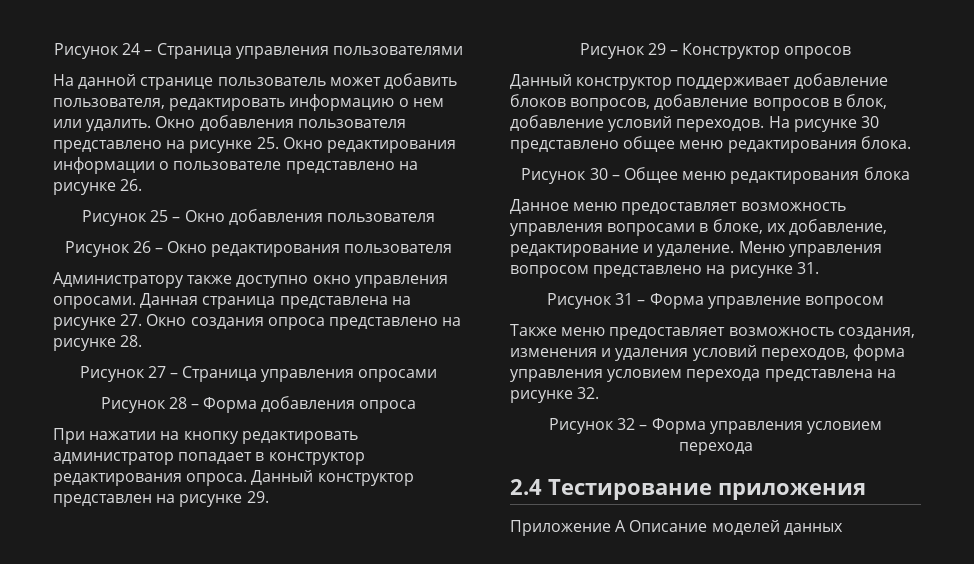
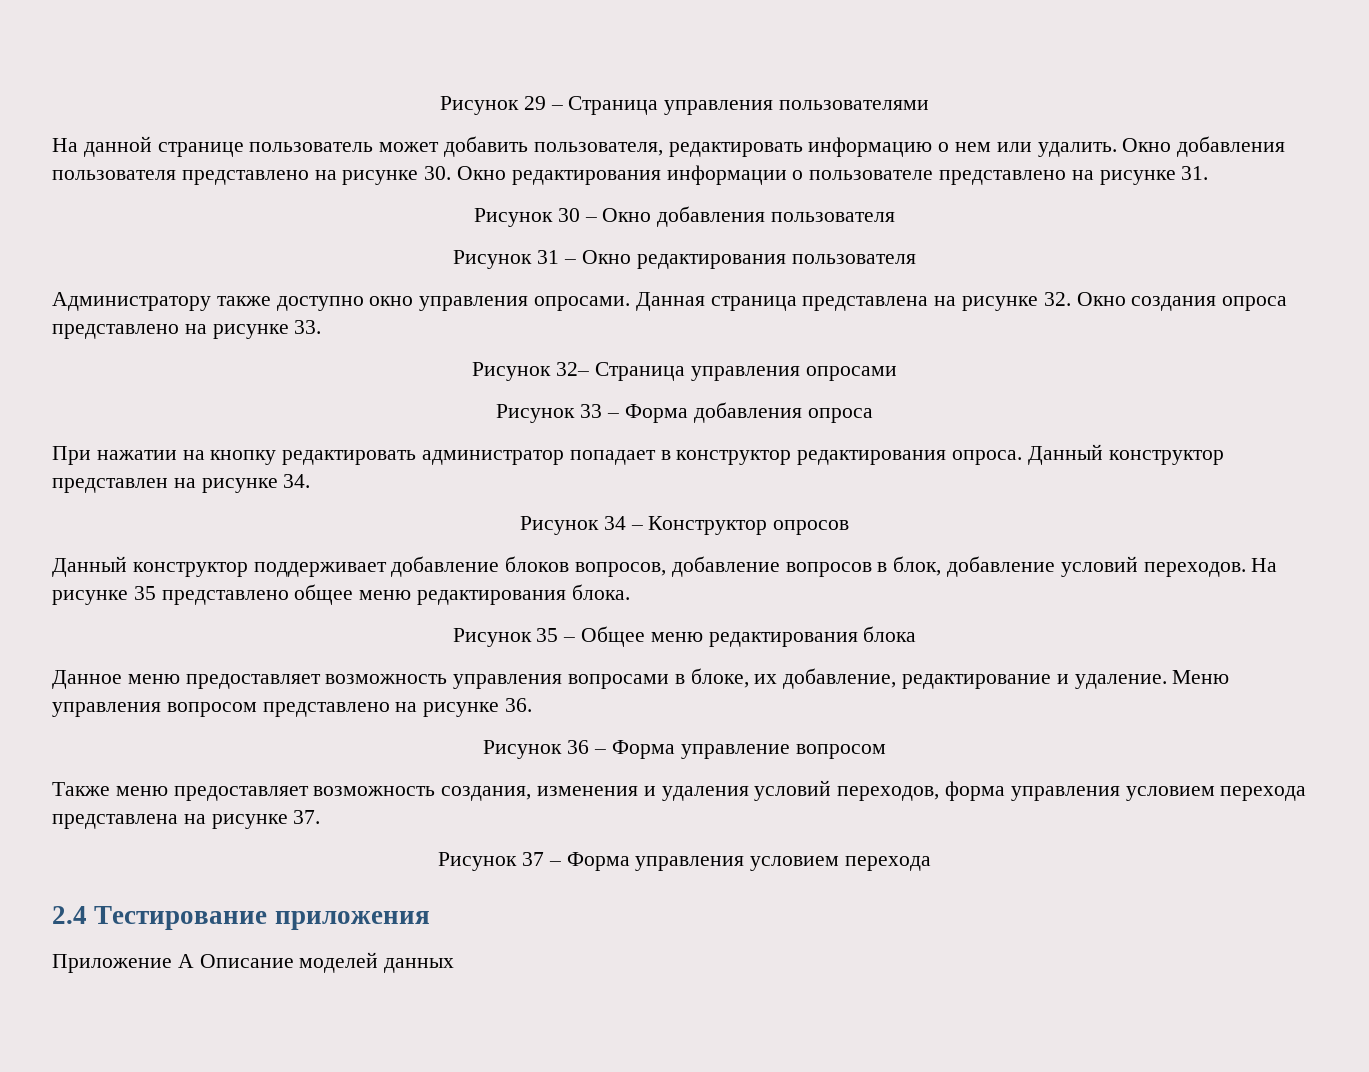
- Рисунок 24 – Страница управления пользователями
+ Рисунок 29 – Страница управления пользователями
- Окно добавления пользователя представлено на рисунке 25. Окно редактирования информации о пользователе представлено на рисунке 26.
- Рисунок 25 – Окно добавления пользователя
+ Окно добавления пользователя представлено на рисунке 30. Окно редактирования информации о пользователе представлено на рисунке 31.
+ Рисунок 30 – Окно добавления пользователя
- Рисунок 26 – Окно редактирования пользователя
+ Рисунок 31 – Окно редактирования пользователя
- Данная страница представлена на рисунке 27. Окно создания опроса представлено на рисунке 28.
- Рисунок 27 – Страница управления опросами
+ Данная страница представлена на рисунке 32. Окно создания опроса представлено на рисунке 33.
+ Рисунок 32– Страница управления опросами
- Рисунок 28 – Форма добавления опроса
+ Рисунок 33 – Форма добавления опроса
- Данный конструктор представлен на рисунке 29.
- Рисунок 29 – Конструктор опросов
+ Данный конструктор представлен на рисунке 34.
+ Рисунок 34 – Конструктор опросов
- На рисунке 30 представлено общее меню редактирования блока.
+ На рисунке 35 представлено общее меню редактирования блока.
- Рисунок 30 – Общее меню редактирования блока
+ Рисунок 35 – Общее меню редактирования блока
- Меню управления вопросом представлено на рисунке 31.
- Рисунок 31 – Форма управление вопросом
+ Меню управления вопросом представлено на рисунке 36.
+ Рисунок 36 – Форма управление вопросом
- Также меню предоставляет возможность создания, изменения и удаления условий переходов, форма управления условием перехода представлена на рисунке 32.
- Рисунок 32 – Форма управления условием перехода
+ Также меню предоставляет возможность создания, изменения и удаления условий переходов, форма управления условием перехода представлена на рисунке 37.
+ Рисунок 37 – Форма управления условием перехода

